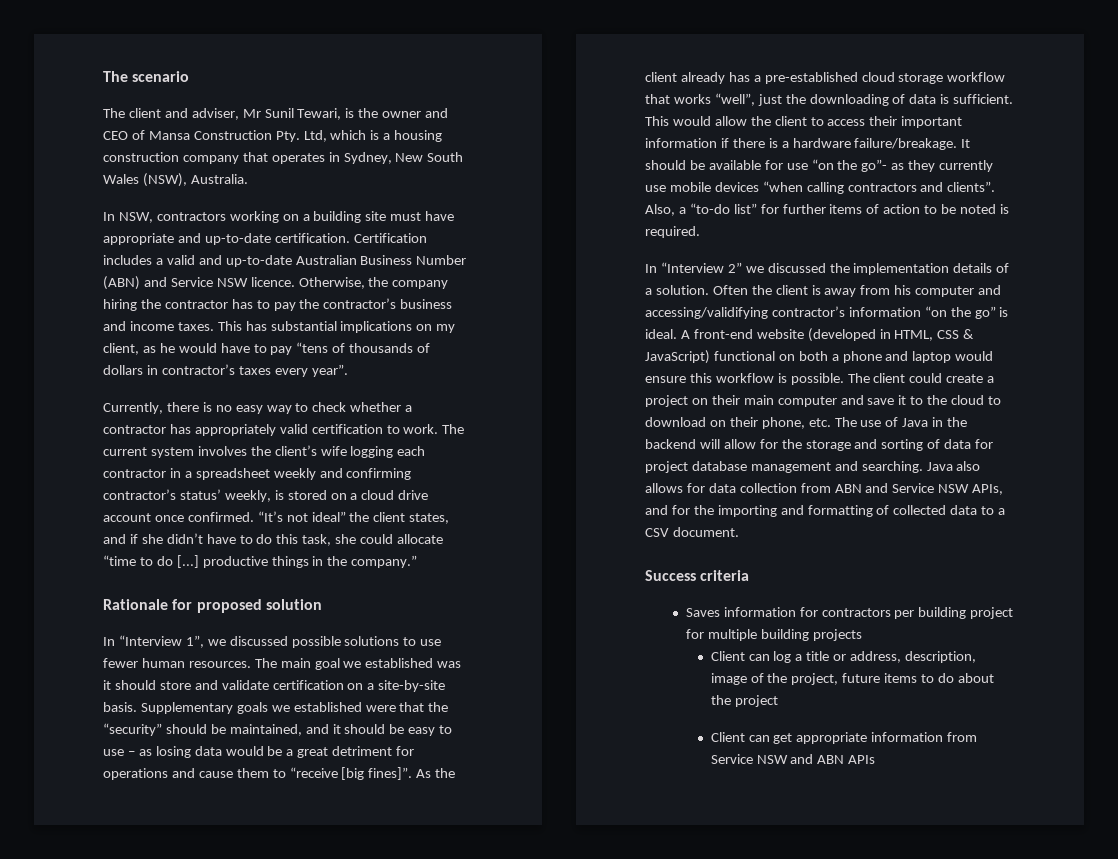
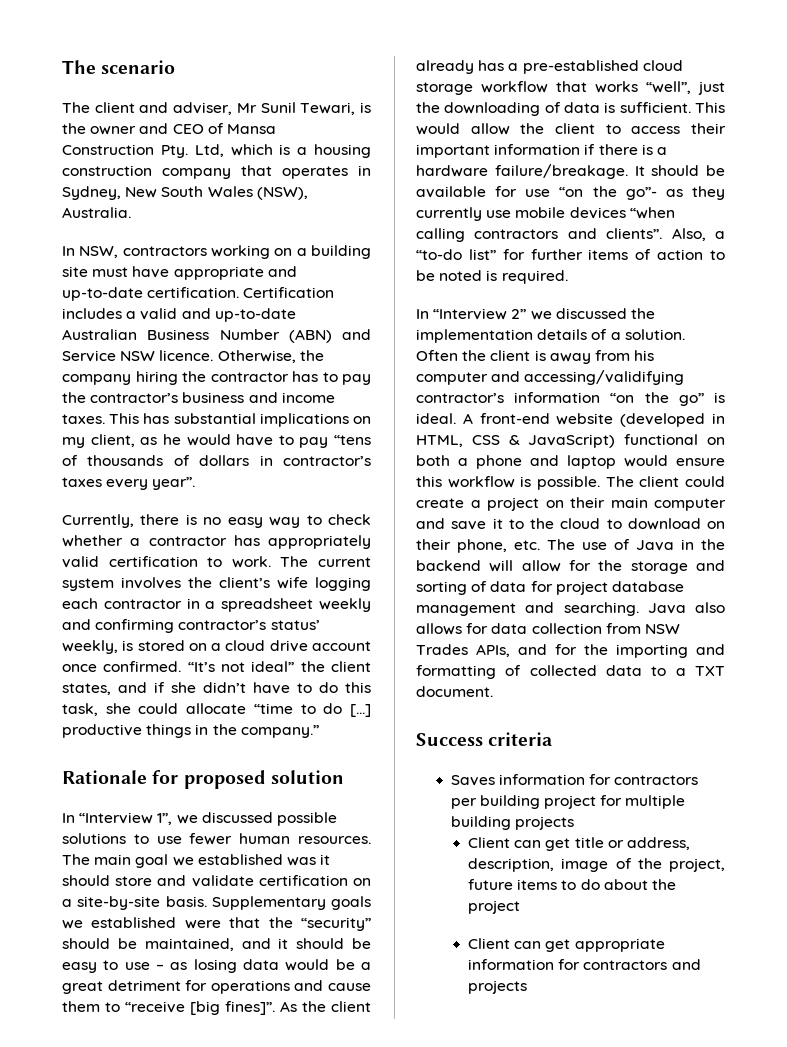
- Java also allows for data collection from ABN and Service NSW APIs, and for the importing and formatting of collected data to a CSV document.
+ Java also allows for data collection from NSW Trades APIs, and for the importing and formatting of collected data to a TXT document.
- Client can log a title or address, description, image of the project, future items to do about the project
+ Client can get title or address, description, image of the project, future items to do about the project
- Client can get appropriate information from Service NSW and ABN APIs
+ Client can get appropriate information for contractors and projects

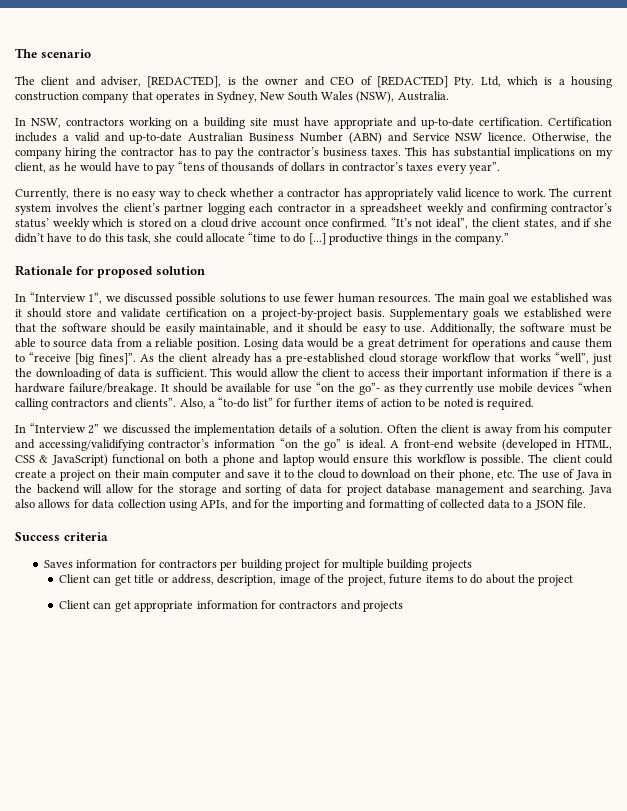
- The client and adviser, Mr Sunil Tewari, is the owner and CEO of Mansa Construction Pty. Ltd, which is a housing construction company that operates in Sydney, New South Wales (NSW), Australia.
+ The client and adviser, [REDACTED], is the owner and CEO of [REDACTED] Pty. Ltd, which is a housing construction company that operates in Sydney, New South Wales (NSW), Australia.
- Otherwise, the company hiring the contractor has to pay the contractor’s business and income taxes.
+ Otherwise, the company hiring the contractor has to pay the contractor’s business taxes.
- Currently, there is no easy way to check whether a contractor has appropriately valid certification to work.
+ Currently, there is no easy way to check whether a contractor has appropriately valid licence to work.
- The current system involves the client’s wife logging each contractor in a spreadsheet weekly and confirming contractor’s status’ weekly, is stored on a cloud drive account once confirmed.
+ The current system involves the client’s partner logging each contractor in a spreadsheet weekly and confirming contractor’s status’ weekly which is stored on a cloud drive account once confirmed.
- “It’s not ideal” the client states, and if she didn’t have to do this task, she could allocate “time to do [...] productive things in the company.”
+ “It’s not ideal”, the client states, and if she didn’t have to do this task, she could allocate “time to do [...] productive things in the company.”
- The main goal we established was it should store and validate certification on a site-by-site basis.
+ The main goal we established was it should store and validate certification on a project-by-project basis.
- Supplementary goals we established were that the “security” should be maintained, and it should be easy to use – as losing data would be a great detriment for operations and cause them to “receive [big fines]”.
+ Supplementary goals we established were that the software should be easily maintainable, and it should be easy to use. Additionally, the software must be able to source data from a reliable position. Losing data would be a great detriment for operations and cause them to “receive [big fines]”.
- Java also allows for data collection from NSW Trades APIs, and for the importing and formatting of collected data to a TXT document.
+ Java also allows for data collection using APIs, and for the importing and formatting of collected data to a JSON file.

